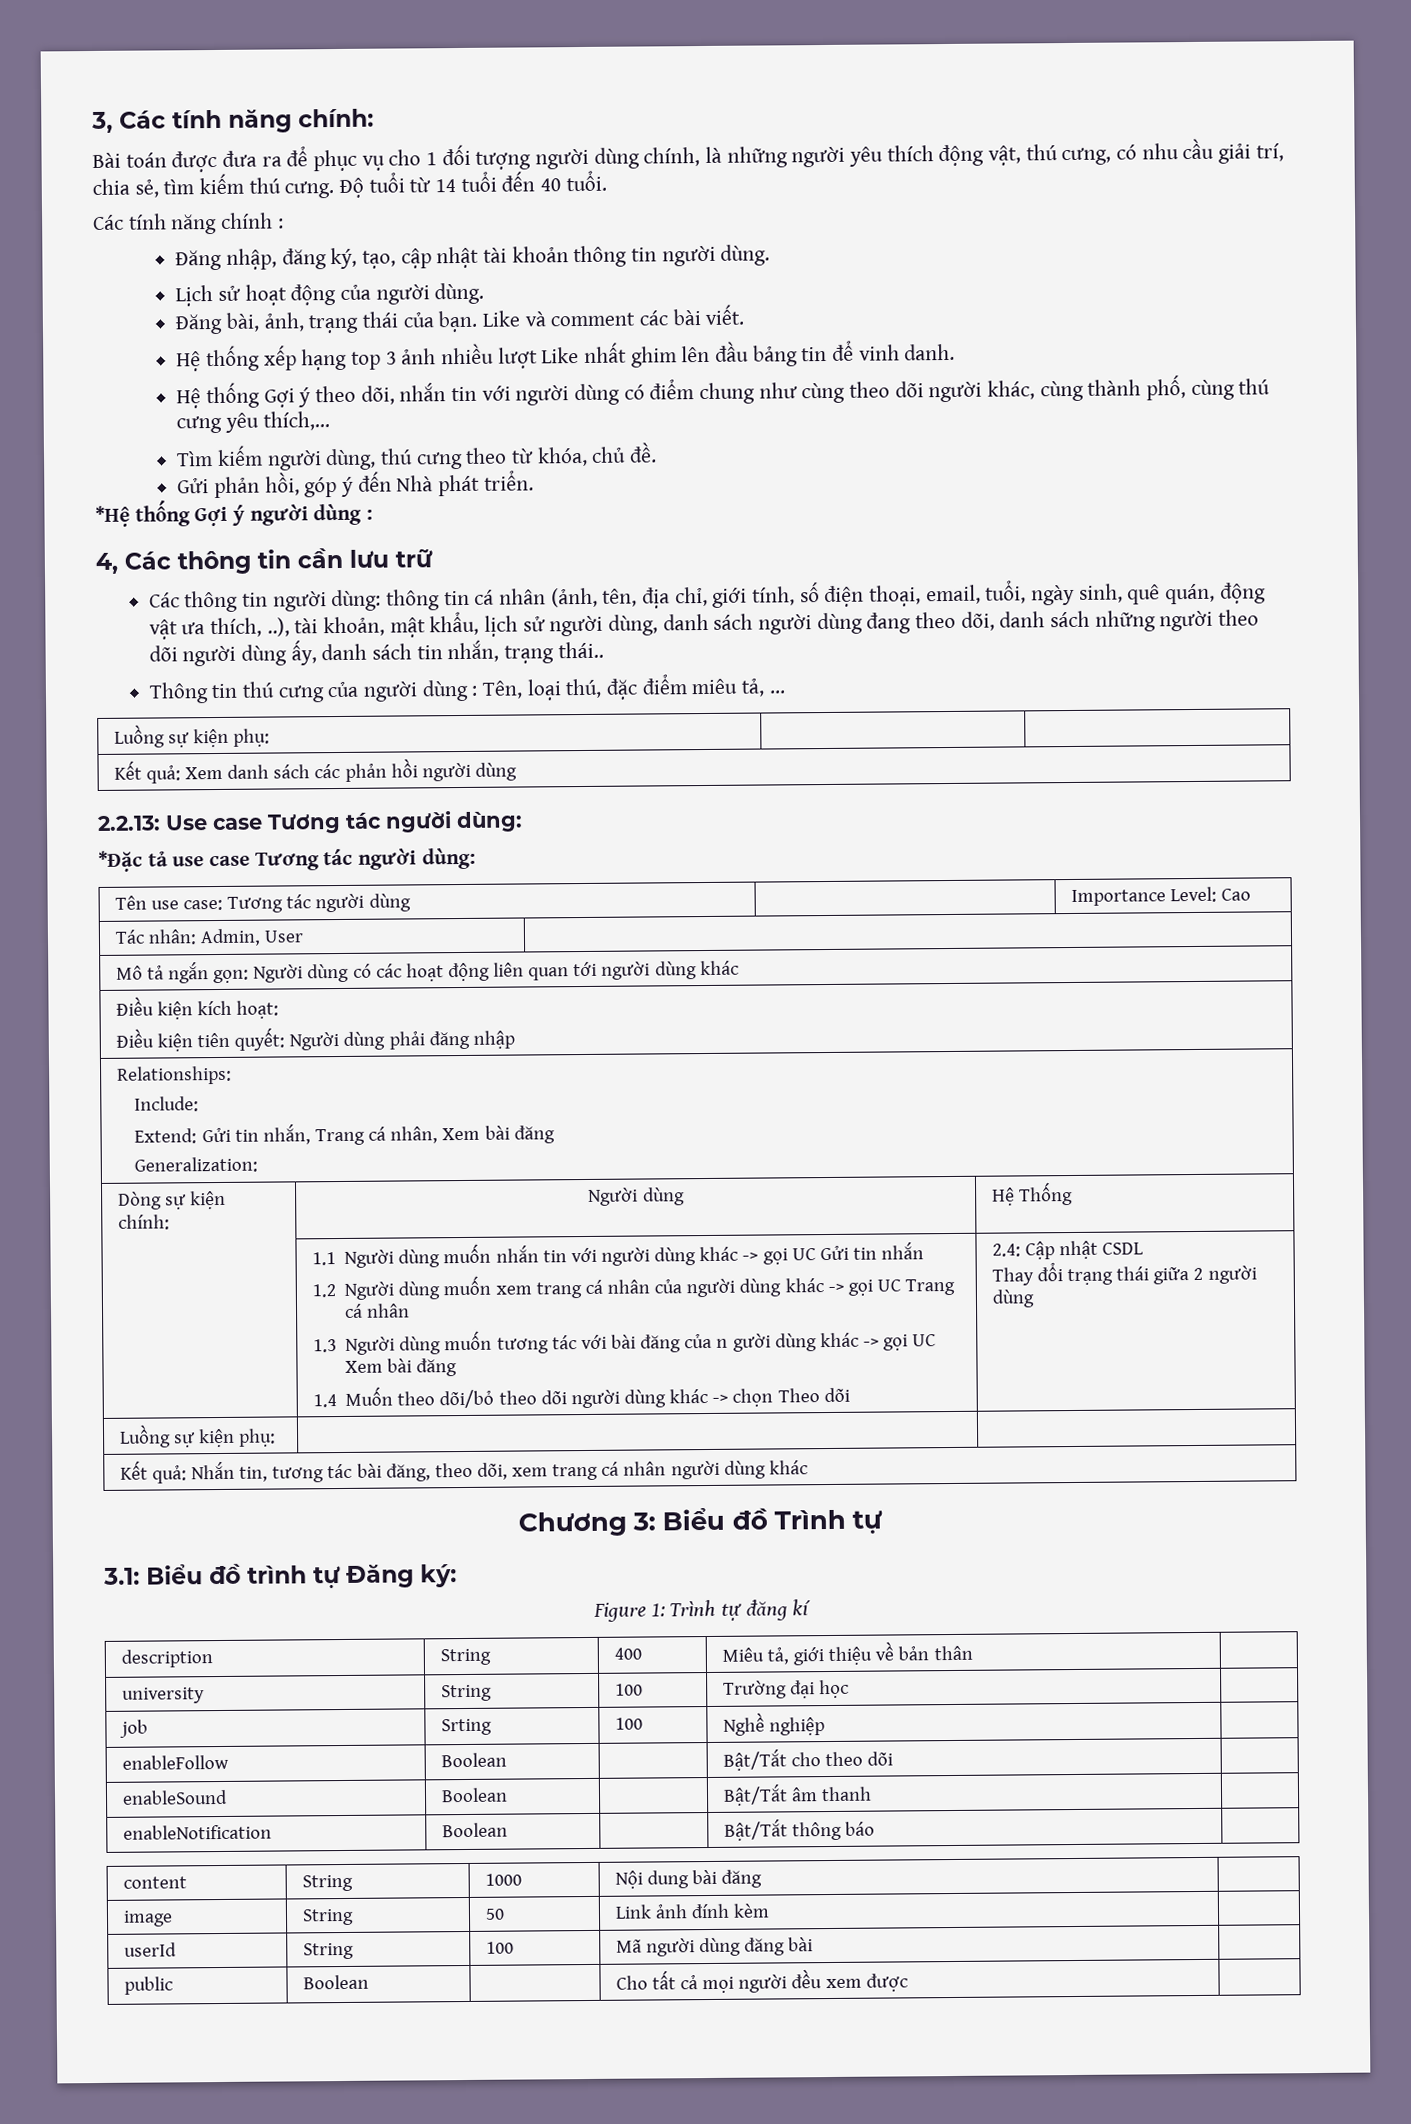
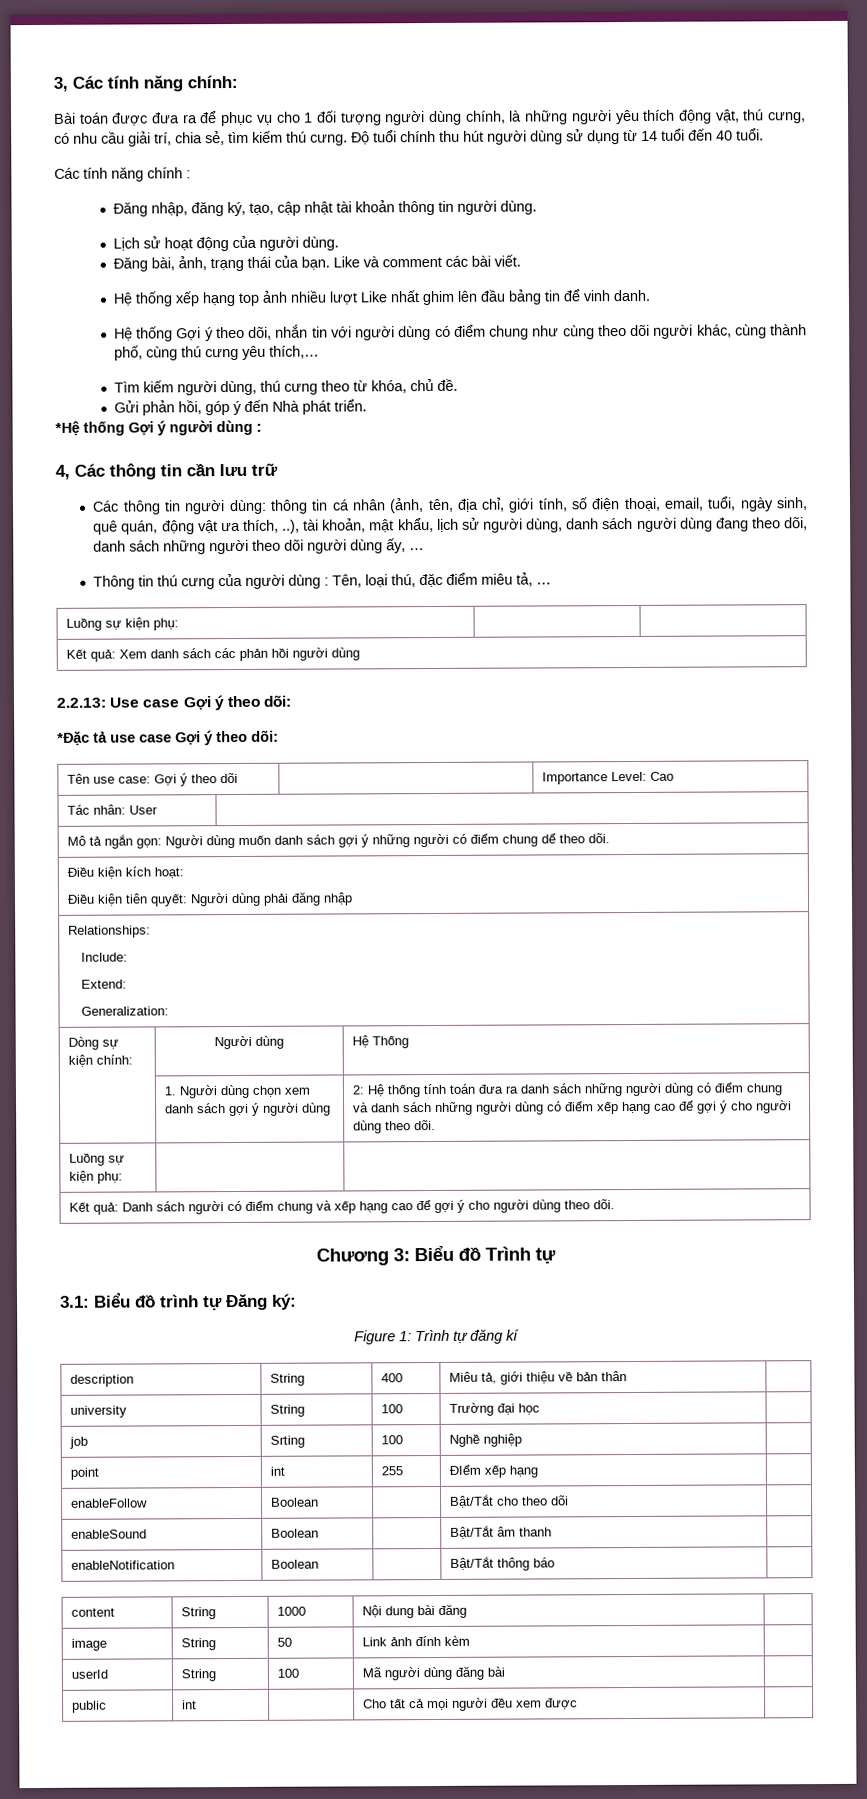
- Độ tuổi từ 14 tuổi đến 40 tuổi.
+ Độ tuổi chính thu hút người dùng sử dụng từ 14 tuổi đến 40 tuổi.
- Hệ thống xếp hạng top 3 ảnh nhiều lượt Like nhất ghim lên đầu bảng tin để vinh danh.
+ Hệ thống xếp hạng top ảnh nhiều lượt Like nhất ghim lên đầu bảng tin để vinh danh.
- Các thông tin người dùng: thông tin cá nhân (ảnh, tên, địa chỉ, giới tính, số điện thoại, email, tuổi, ngày sinh, quê quán, động vật ưa thích, ..), tài khoản, mật khẩu, lịch sử người dùng, danh sách người dùng đang theo dõi, danh sách những người theo dõi người dùng ấy, danh sách tin nhắn, trạng thái..
+ Các thông tin người dùng: thông tin cá nhân (ảnh, tên, địa chỉ, giới tính, số điện thoại, email, tuổi, ngày sinh, quê quán, động vật ưa thích, ..), tài khoản, mật khẩu, lịch sử người dùng, danh sách người dùng đang theo dõi, danh sách những người theo dõi người dùng ấy, …
- 2.2.13: Use case Tương tác người dùng:
+ 2.2.13: Use case Gợi ý theo dõi:
- *Đặc tả use case Tương tác người dùng:
+ *Đặc tả use case Gợi ý theo dõi:
- Tên use case: Tương tác người dùng | | Importance Level: Cao
+ Tên use case: Gợi ý theo dõi | | Importance Level: Cao
- Tác nhân: Admin, User |
+ Tác nhân: User |
- Mô tả ngắn gọn: Người dùng có các hoạt động liên quan tới người dùng khác
+ Mô tả ngắn gọn: Người dùng muốn danh sách gợi ý những người có điểm chung dể theo dõi.
  Relationships:
  Include:
- Extend: Gửi tin nhắn, Trang cá nhân, Xem bài đăng
+ Extend:
- 1.1 Người dùng muốn nhắn tin với người dùng khác -> gọi UC Gửi tin nhắn
- 1.2 Người dùng muốn xem trang cá nhân của người dùng khác -> gọi UC Trang cá nhân
- 1.3 Người dùng muốn tương tác với bài đăng của n gười dùng khác -> gọi UC Xem bài đăng
- 1.4 Muốn theo dõi/bỏ theo dõi người dùng khác -> chọn Theo dõi | 2.4: Cập nhật CSDL
- Thay đổi trạng thái giữa 2 người dùng
+ 1. Người dùng chọn xem danh sách gợi ý người dùng | 2: Hệ thống tính toán đưa ra danh sách những người dùng có điểm chung và danh sách những người dùng có điểm xếp hạng cao để gợi ý cho người dùng theo dõi.
  Luồng sự kiện phụ: | |
- Kết quả: Nhắn tin, tương tác bài đăng, theo dõi, xem trang cá nhân người dùng khác
+ Kết quả: Danh sách người có điểm chung và xếp hạng cao để gợi ý cho người dùng theo dõi.
+ point | int | 255 | ĐIểm xếp hạng |
- public | Boolean | | Cho tất cả mọi người đều xem được |
+ public | int | | Cho tất cả mọi người đều xem được |

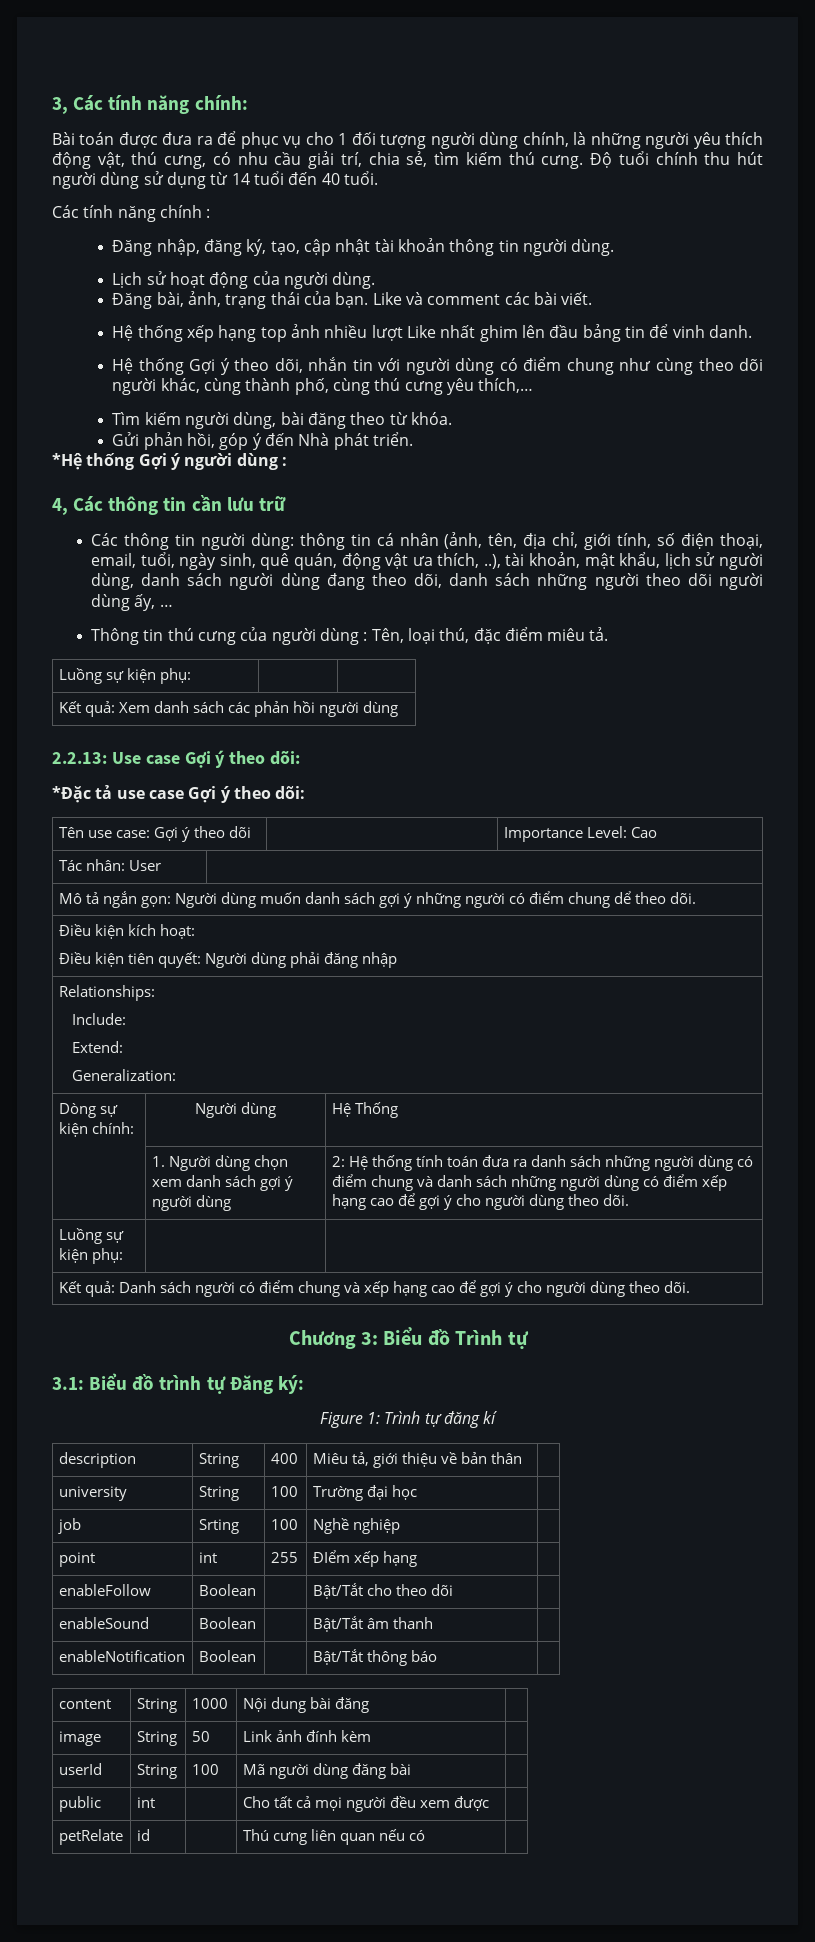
- Tìm kiếm người dùng, thú cưng theo từ khóa, chủ đề.
+ Tìm kiếm người dùng, bài đăng theo từ khóa.
- Thông tin thú cưng của người dùng : Tên, loại thú, đặc điểm miêu tả, …
+ Thông tin thú cưng của người dùng : Tên, loại thú, đặc điểm miêu tả.
+ petRelate | id | | Thú cưng liên quan nếu có |

